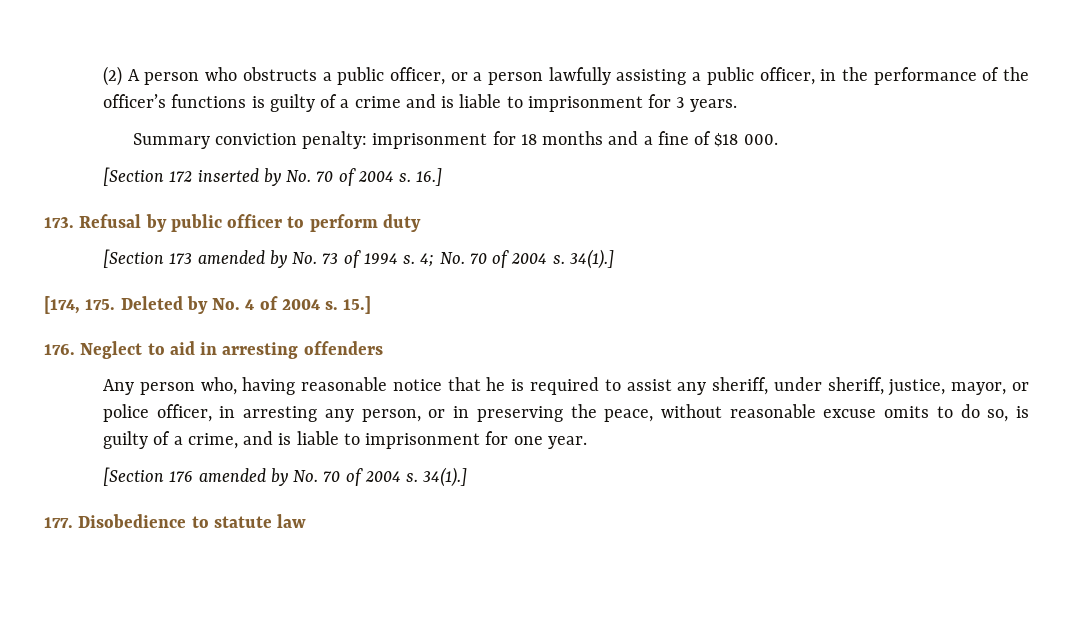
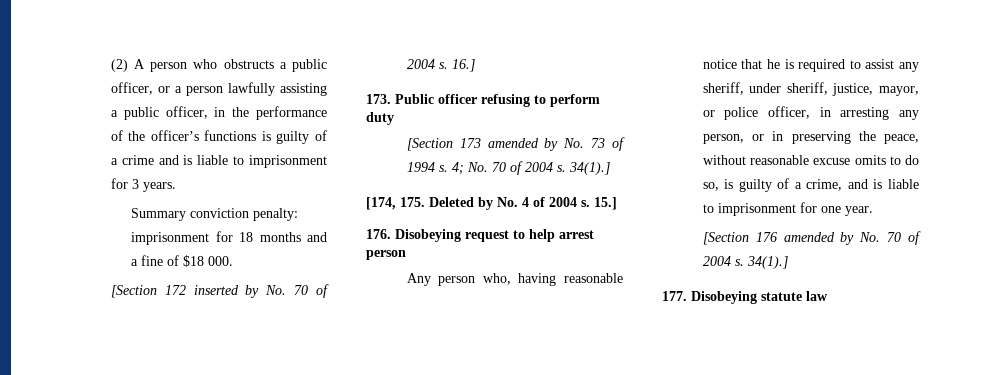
- 173. Refusal by public officer to perform duty
+ 173. Public officer refusing to perform duty
- 176. Neglect to aid in arresting offenders
+ 176. Disobeying request to help arrest person
- 177. Disobedience to statute law
+ 177. Disobeying statute law

